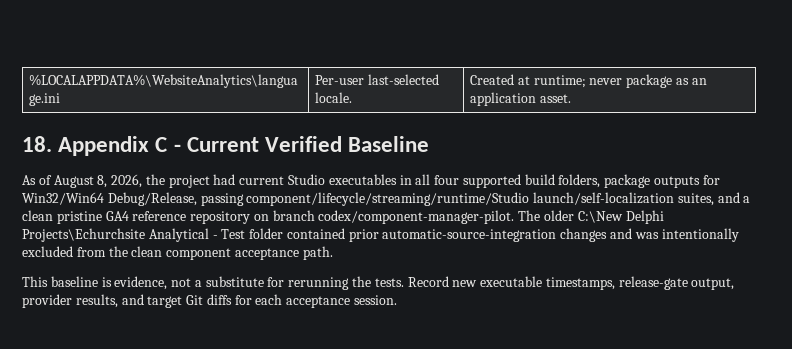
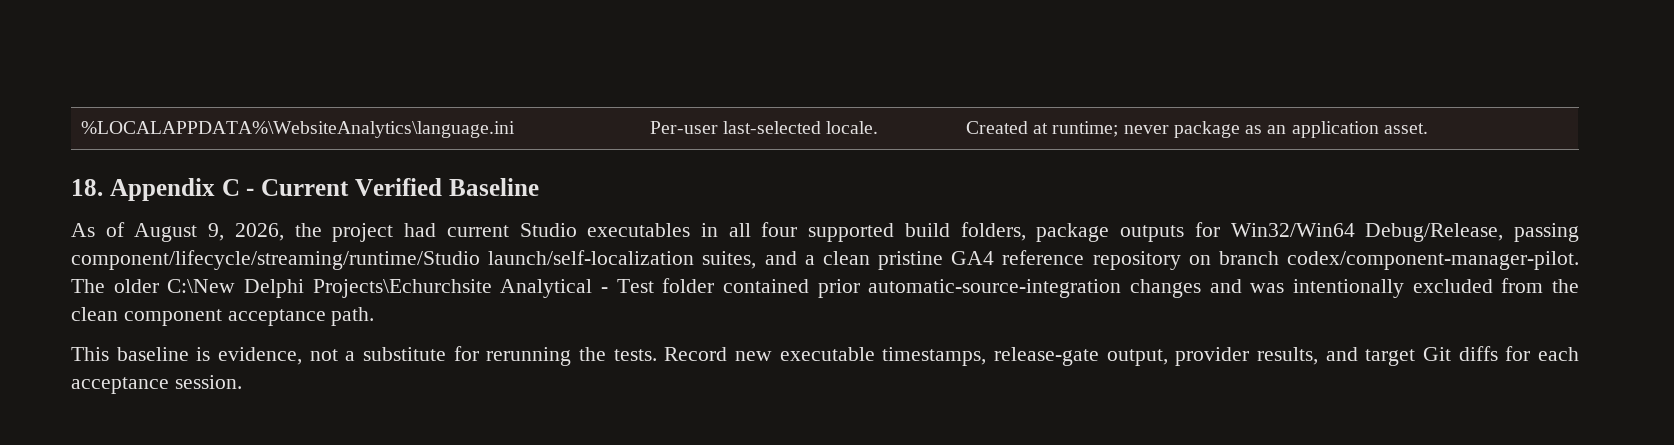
- As of August 8, 2026, the project had current Studio executables in all four supported build folders, package outputs for Win32/Win64 Debug/Release, passing component/lifecycle/streaming/runtime/Studio launch/self-localization suites, and a clean pristine GA4 reference repository on branch codex/component-manager-pilot.
+ As of August 9, 2026, the project had current Studio executables in all four supported build folders, package outputs for Win32/Win64 Debug/Release, passing component/lifecycle/streaming/runtime/Studio launch/self-localization suites, and a clean pristine GA4 reference repository on branch codex/component-manager-pilot.

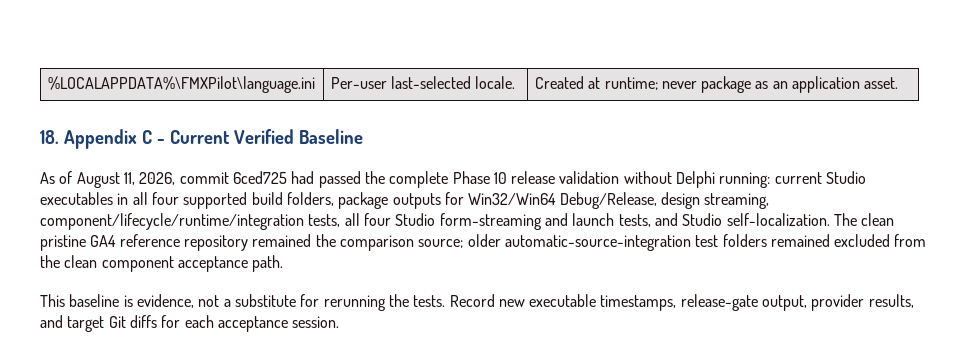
- %LOCALAPPDATA%\WebsiteAnalytics\language.ini | Per-user last-selected locale. | Created at runtime; never package as an application asset.
+ %LOCALAPPDATA%\FMXPilot\language.ini | Per-user last-selected locale. | Created at runtime; never package as an application asset.
- As of August 9, 2026, the project had current Studio executables in all four supported build folders, package outputs for Win32/Win64 Debug/Release, passing component/lifecycle/streaming/runtime/Studio launch/self-localization suites, and a clean pristine GA4 reference repository on branch codex/component-manager-pilot. The older C:\New Delphi Projects\Echurchsite Analytical - Test folder contained prior automatic-source-integration changes and was intentionally excluded from the clean component acceptance path.
+ As of August 11, 2026, commit 6ced725 had passed the complete Phase 10 release validation without Delphi running: current Studio executables in all four supported build folders, package outputs for Win32/Win64 Debug/Release, design streaming, component/lifecycle/runtime/integration tests, all four Studio form-streaming and launch tests, and Studio self-localization. The clean pristine GA4 reference repository remained the comparison source; older automatic-source-integration test folders remained excluded from the clean component acceptance path.

